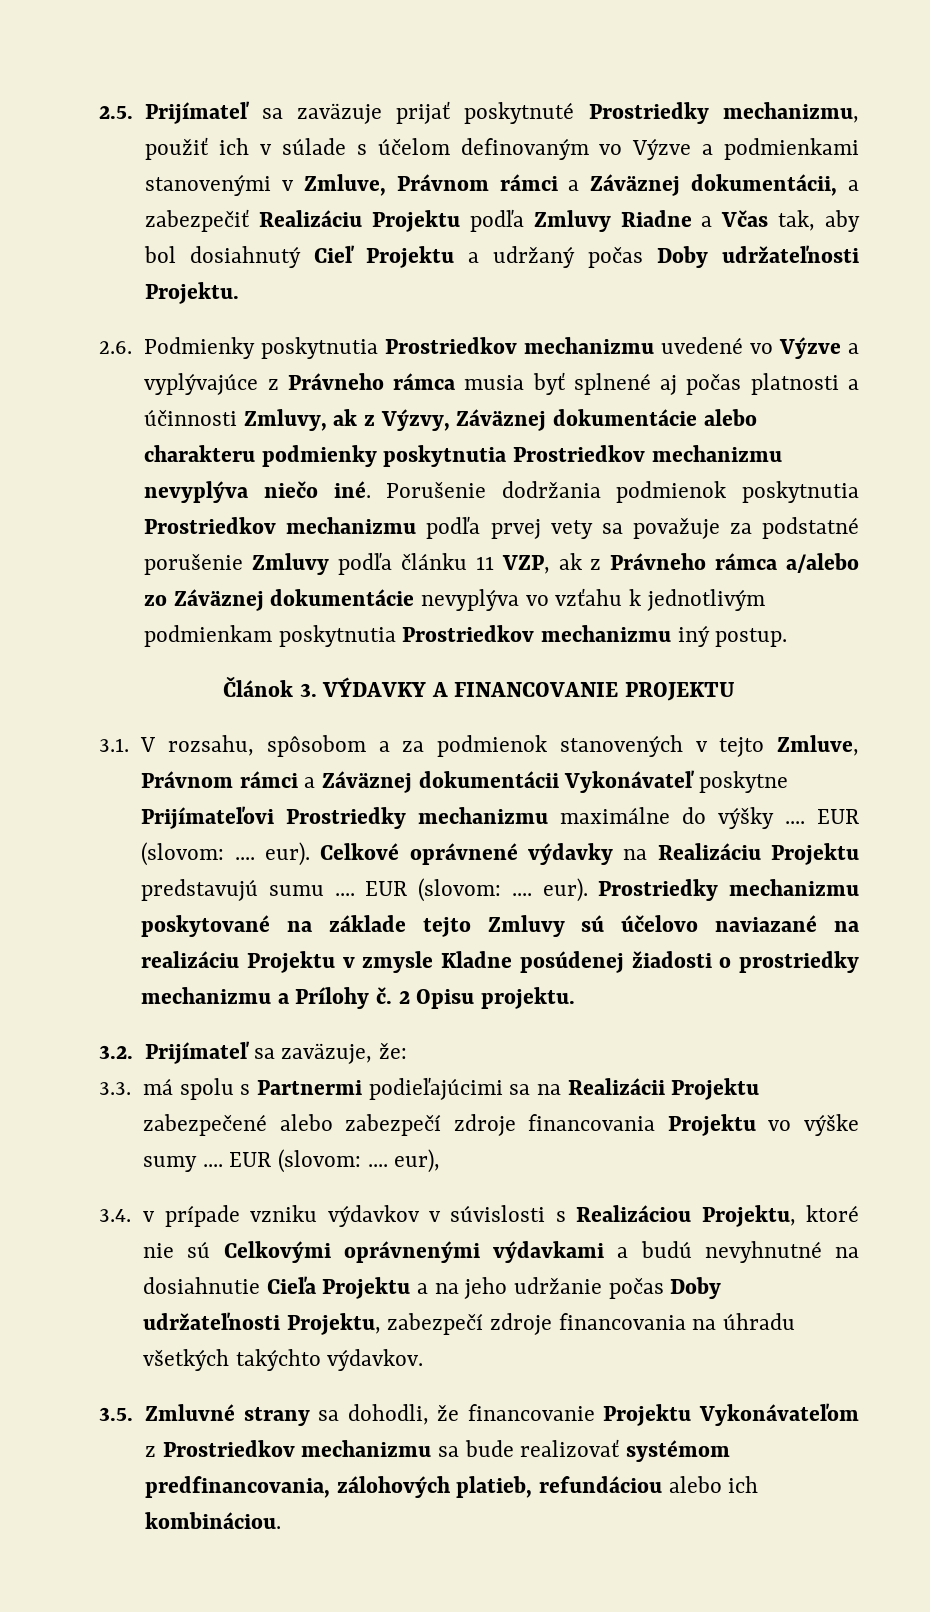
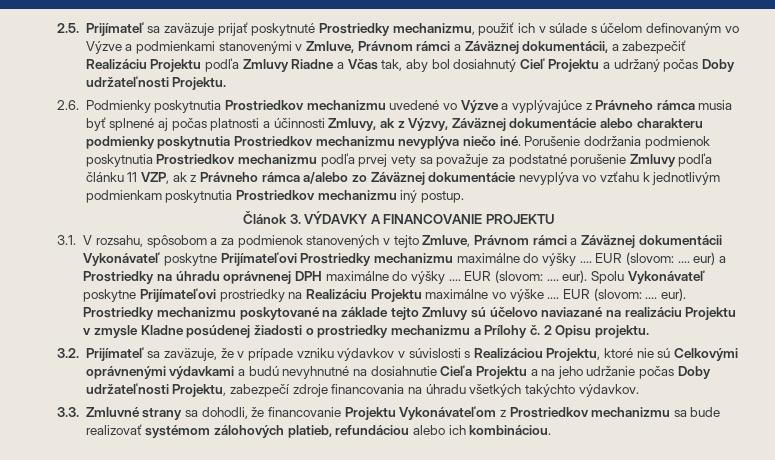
- EUR (slovom: .... eur). Celkové oprávnené výdavky na Realizáciu Projektu predstavujú sumu ....
+ EUR (slovom: .... eur) a Prostriedky na úhradu oprávnenej DPH maximálne do výšky .... EUR (slovom: .... eur). Spolu Vykonávateľ poskytne Prijímateľovi prostriedky na Realizáciu Projektu maximálne vo výške ....
- 3.2. Prijímateľ sa zaväzuje, že:
- 3.3. má spolu s Partnermi podieľajúcimi sa na Realizácii Projektu zabezpečené alebo zabezpečí zdroje financovania Projektu vo výške sumy .... EUR (slovom: .... eur),
- 3.4. v prípade vzniku výdavkov v súvislosti s Realizáciou Projektu, ktoré nie sú Celkovými oprávnenými výdavkami a budú nevyhnutné na dosiahnutie Cieľa Projektu a na jeho udržanie počas Doby udržateľnosti Projektu, zabezpečí zdroje financovania na úhradu všetkých takýchto výdavkov.
+ 3.2. Prijímateľ sa zaväzuje, že v prípade vzniku výdavkov v súvislosti s Realizáciou Projektu, ktoré nie sú Celkovými oprávnenými výdavkami a budú nevyhnutné na dosiahnutie Cieľa Projektu a na jeho udržanie počas Doby udržateľnosti Projektu, zabezpečí zdroje financovania na úhradu všetkých takýchto výdavkov.
- 3.5. Zmluvné strany sa dohodli, že financovanie Projektu Vykonávateľom z Prostriedkov mechanizmu sa bude realizovať systémom predfinancovania, zálohových platieb, refundáciou alebo ich kombináciou.
+ 3.3. Zmluvné strany sa dohodli, že financovanie Projektu Vykonávateľom z Prostriedkov mechanizmu sa bude realizovať systémom zálohových platieb, refundáciou alebo ich kombináciou.

